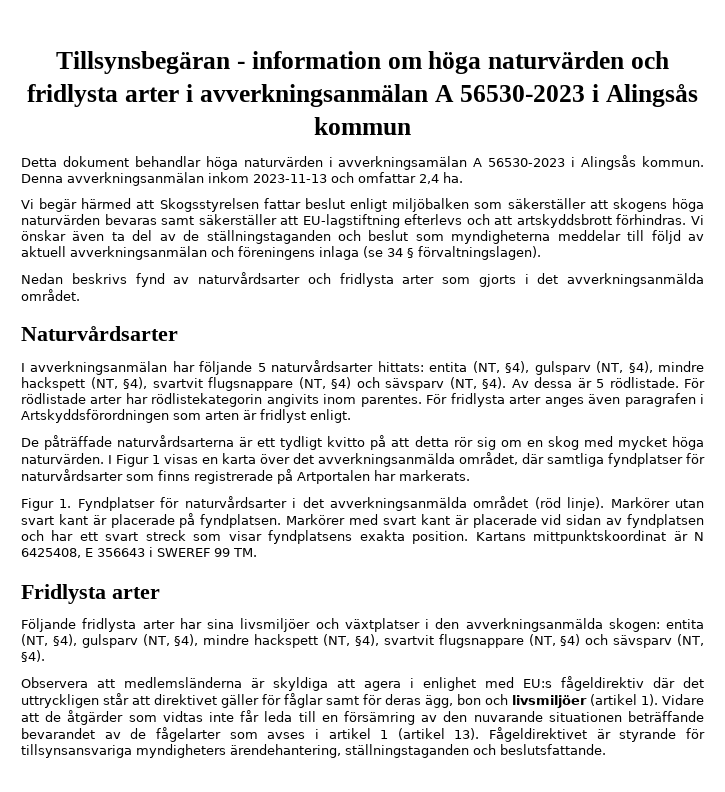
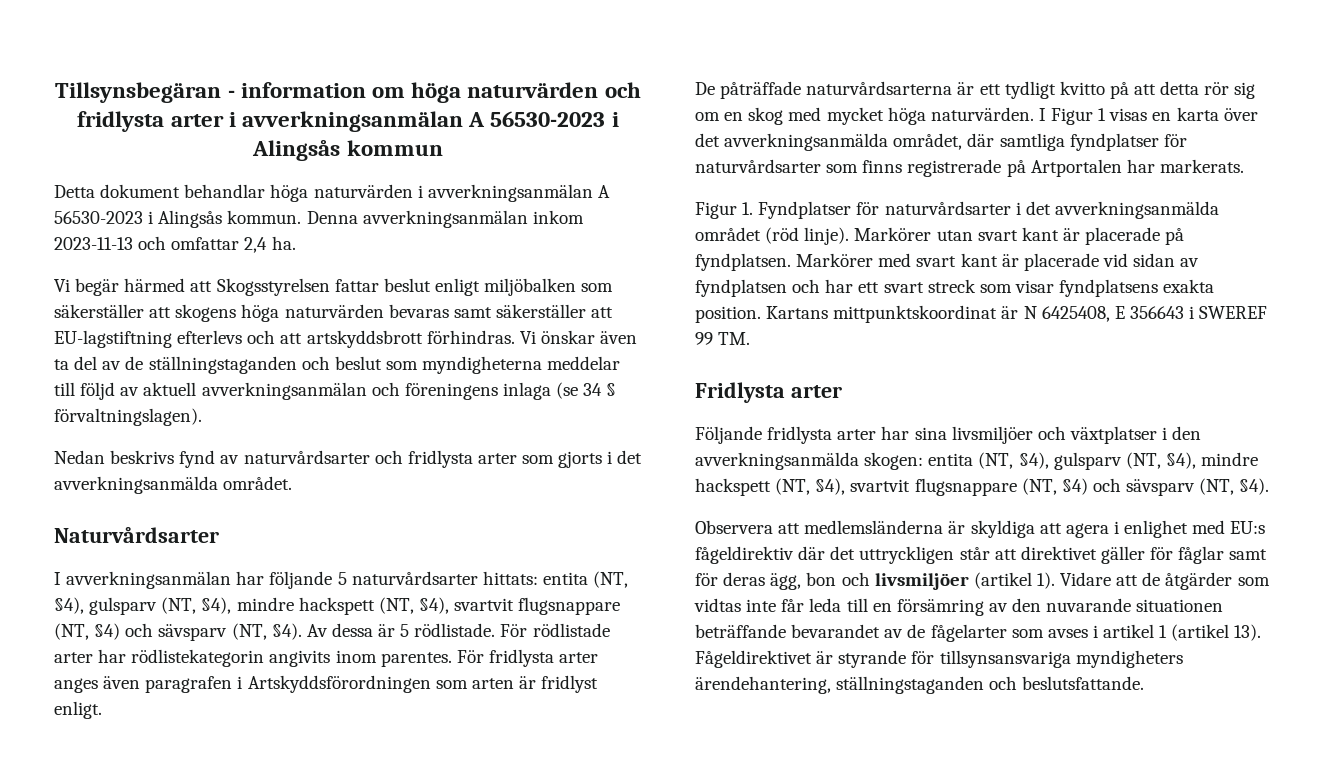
- Detta dokument behandlar höga naturvärden i avverkningsamälan A 56530-2023 i Alingsås kommun.
+ Detta dokument behandlar höga naturvärden i avverkningsanmälan A 56530-2023 i Alingsås kommun.

